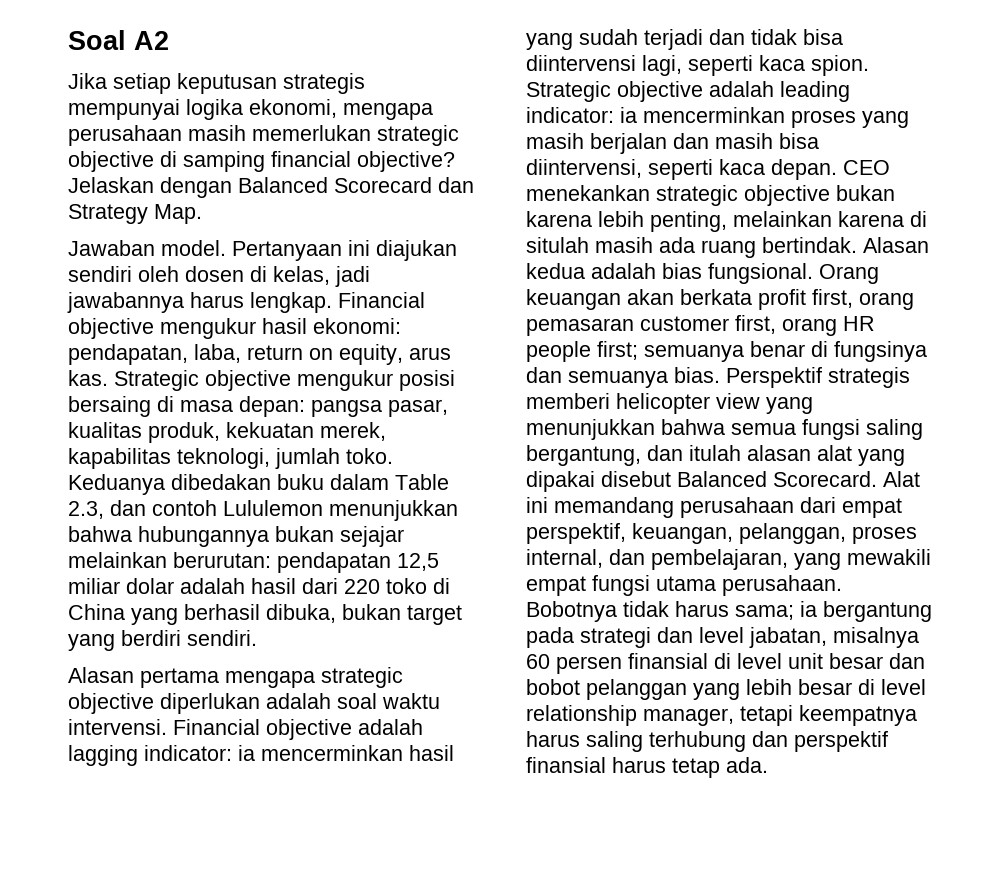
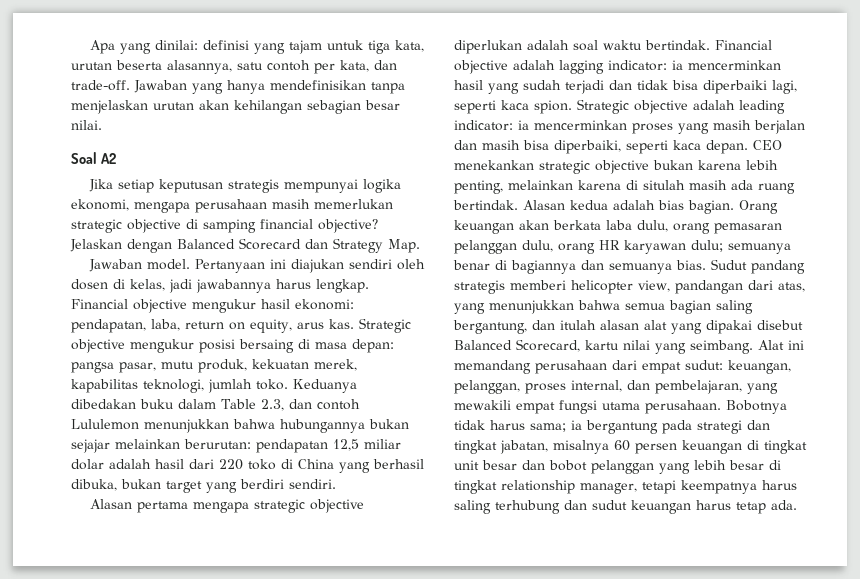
+ Apa yang dinilai: definisi yang tajam untuk tiga kata, urutan beserta alasannya, satu contoh per kata, dan trade-off. Jawaban yang hanya mendefinisikan tanpa menjelaskan urutan akan kehilangan sebagian besar nilai.
- Strategic objective mengukur posisi bersaing di masa depan: pangsa pasar, kualitas produk, kekuatan merek, kapabilitas teknologi, jumlah toko.
+ Strategic objective mengukur posisi bersaing di masa depan: pangsa pasar, mutu produk, kekuatan merek, kapabilitas teknologi, jumlah toko.
- Alasan pertama mengapa strategic objective diperlukan adalah soal waktu intervensi.
+ Alasan pertama mengapa strategic objective diperlukan adalah soal waktu bertindak.
- Financial objective adalah lagging indicator: ia mencerminkan hasil yang sudah terjadi dan tidak bisa diintervensi lagi, seperti kaca spion.
+ Financial objective adalah lagging indicator: ia mencerminkan hasil yang sudah terjadi dan tidak bisa diperbaiki lagi, seperti kaca spion.
- Strategic objective adalah leading indicator: ia mencerminkan proses yang masih berjalan dan masih bisa diintervensi, seperti kaca depan.
+ Strategic objective adalah leading indicator: ia mencerminkan proses yang masih berjalan dan masih bisa diperbaiki, seperti kaca depan.
- Alasan kedua adalah bias fungsional.
+ Alasan kedua adalah bias bagian.
- Orang keuangan akan berkata profit first, orang pemasaran customer first, orang HR people first; semuanya benar di fungsinya dan semuanya bias.
+ Orang keuangan akan berkata laba dulu, orang pemasaran pelanggan dulu, orang HR karyawan dulu; semuanya benar di bagiannya dan semuanya bias.
- Perspektif strategis memberi helicopter view yang menunjukkan bahwa semua fungsi saling bergantung, dan itulah alasan alat yang dipakai disebut Balanced Scorecard.
+ Sudut pandang strategis memberi helicopter view, pandangan dari atas, yang menunjukkan bahwa semua bagian saling bergantung, dan itulah alasan alat yang dipakai disebut Balanced Scorecard, kartu nilai yang seimbang.
- Alat ini memandang perusahaan dari empat perspektif, keuangan, pelanggan, proses internal, dan pembelajaran, yang mewakili empat fungsi utama perusahaan.
+ Alat ini memandang perusahaan dari empat sudut: keuangan, pelanggan, proses internal, dan pembelajaran, yang mewakili empat fungsi utama perusahaan.
- Bobotnya tidak harus sama; ia bergantung pada strategi dan level jabatan, misalnya 60 persen finansial di level unit besar dan bobot pelanggan yang lebih besar di level relationship manager, tetapi keempatnya harus saling terhubung dan perspektif finansial harus tetap ada.
+ Bobotnya tidak harus sama; ia bergantung pada strategi dan tingkat jabatan, misalnya 60 persen keuangan di tingkat unit besar dan bobot pelanggan yang lebih besar di tingkat relationship manager, tetapi keempatnya harus saling terhubung dan sudut keuangan harus tetap ada.

